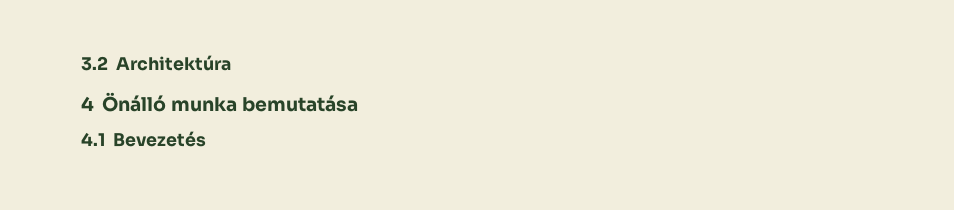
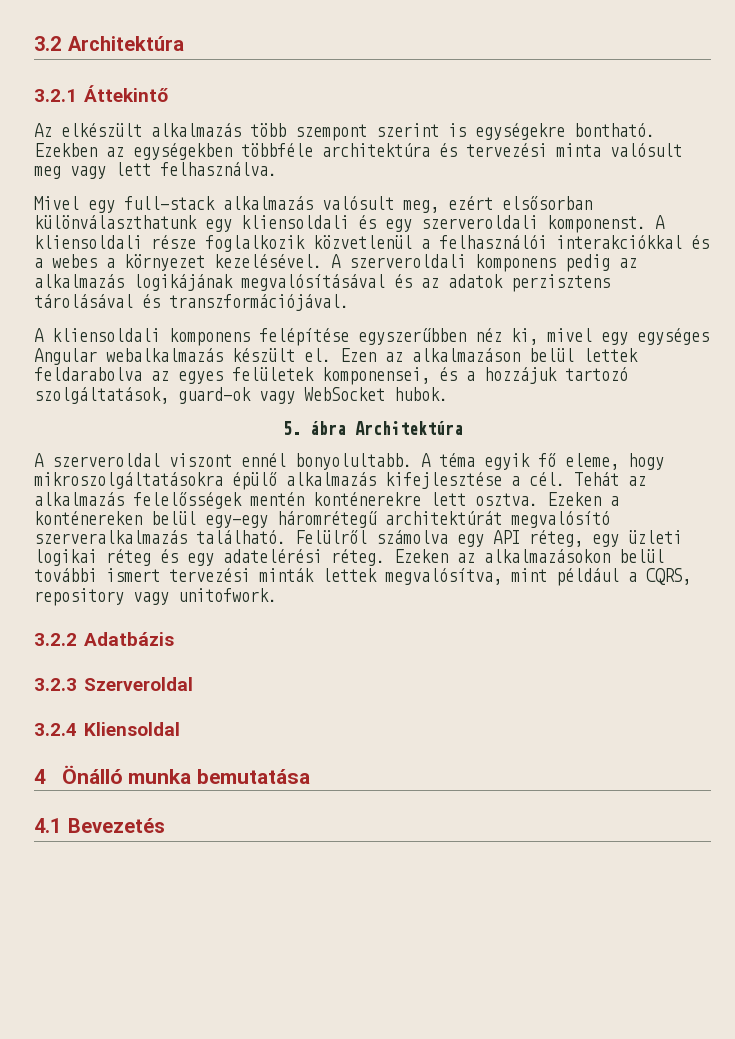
+ 3.2.1 Áttekintő
+ Az elkészült alkalmazás több szempont szerint is egységekre bontható. Ezekben az egységekben többféle architektúra és tervezési minta valósult meg vagy lett felhasználva.
+ Mivel egy full-stack alkalmazás valósult meg, ezért elsősorban különválaszthatunk egy kliensoldali és egy szerveroldali komponenst. A kliensoldali része foglalkozik közvetlenül a felhasználói interakciókkal és a webes a környezet kezelésével. A szerveroldali komponens pedig az alkalmazás logikájának megvalósításával és az adatok perzisztens tárolásával és transzformációjával.
+ A kliensoldali komponens felépítése egyszerűbben néz ki, mivel egy egységes Angular webalkalmazás készült el. Ezen az alkalmazáson belül lettek feldarabolva az egyes felületek komponensei, és a hozzájuk tartozó szolgáltatások, guard-ok vagy WebSocket hubok.
+ 5. ábra Architektúra
+ A szerveroldal viszont ennél bonyolultabb. A téma egyik fő eleme, hogy mikroszolgáltatásokra épülő alkalmazás kifejlesztése a cél. Tehát az alkalmazás felelősségek mentén konténerekre lett osztva. Ezeken a konténereken belül egy-egy háromrétegű architektúrát megvalósító szerveralkalmazás található. Felülről számolva egy API réteg, egy üzleti logikai réteg és egy adatelérési réteg. Ezeken az alkalmazásokon belül további ismert tervezési minták lettek megvalósítva, mint például a CQRS, repository vagy unitofwork.
+ 3.2.2 Adatbázis
+ 3.2.3 Szerveroldal
+ 3.2.4 Kliensoldal

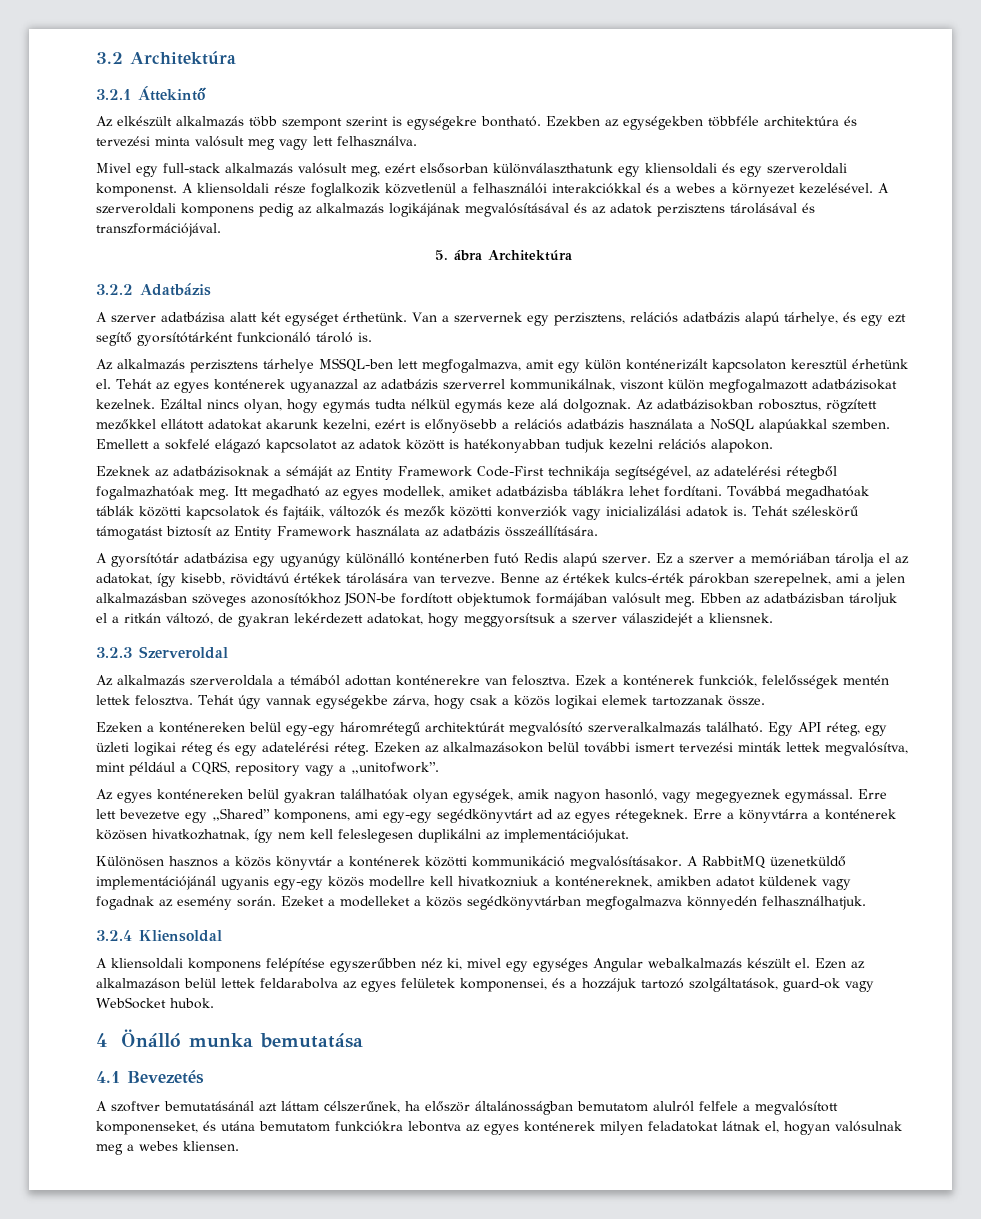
+ 5. ábra Architektúra
+ 3.2.2 Adatbázis
+ A szerver adatbázisa alatt két egységet érthetünk. Van a szervernek egy perzisztens, relációs adatbázis alapú tárhelye, és egy ezt segítő gyorsítótárként funkcionáló tároló is.
+ Az alkalmazás perzisztens tárhelye MSSQL-ben lett megfogalmazva, amit egy külön konténerizált kapcsolaton keresztül érhetünk el. Tehát az egyes konténerek ugyanazzal az adatbázis szerverrel kommunikálnak, viszont külön megfogalmazott adatbázisokat kezelnek. Ezáltal nincs olyan, hogy egymás tudta nélkül egymás keze alá dolgoznak. Az adatbázisokban robosztus, rögzített mezőkkel ellátott adatokat akarunk kezelni, ezért is előnyösebb a relációs adatbázis használata a NoSQL alapúakkal szemben. Emellett a sokfelé elágazó kapcsolatot az adatok között is hatékonyabban tudjuk kezelni relációs alapokon.
+ Ezeknek az adatbázisoknak a sémáját az Entity Framework Code-First technikája segítségével, az adatelérési rétegből fogalmazhatóak meg. Itt megadható az egyes modellek, amiket adatbázisba táblákra lehet fordítani. Továbbá megadhatóak táblák közötti kapcsolatok és fajtáik, változók és mezők közötti konverziók vagy inicializálási adatok is. Tehát széleskörű támogatást biztosít az Entity Framework használata az adatbázis összeállítására.
+ A gyorsítótár adatbázisa egy ugyanúgy különálló konténerben futó Redis alapú szerver. Ez a szerver a memóriában tárolja el az adatokat, így kisebb, rövidtávú értékek tárolására van tervezve. Benne az értékek kulcs-érték párokban szerepelnek, ami a jelen alkalmazásban szöveges azonosítókhoz JSON-be fordított objektumok formájában valósult meg. Ebben az adatbázisban tároljuk el a ritkán változó, de gyakran lekérdezett adatokat, hogy meggyorsítsuk a szerver válaszidejét a kliensnek.
+ 3.2.3 Szerveroldal
+ Az alkalmazás szerveroldala a témából adottan konténerekre van felosztva. Ezek a konténerek funkciók, felelősségek mentén lettek felosztva. Tehát úgy vannak egységekbe zárva, hogy csak a közös logikai elemek tartozzanak össze.
+ Ezeken a konténereken belül egy-egy háromrétegű architektúrát megvalósító szerveralkalmazás található. Egy API réteg, egy üzleti logikai réteg és egy adatelérési réteg. Ezeken az alkalmazásokon belül további ismert tervezési minták lettek megvalósítva, mint például a CQRS, repository vagy a „unitofwork”.
+ Az egyes konténereken belül gyakran találhatóak olyan egységek, amik nagyon hasonló, vagy megegyeznek egymással. Erre lett bevezetve egy „Shared” komponens, ami egy-egy segédkönyvtárt ad az egyes rétegeknek. Erre a könyvtárra a konténerek közösen hivatkozhatnak, így nem kell feleslegesen duplikálni az implementációjukat.
+ Különösen hasznos a közös könyvtár a konténerek közötti kommunikáció megvalósításakor. A RabbitMQ üzenetküldő implementációjánál ugyanis egy-egy közös modellre kell hivatkozniuk a konténereknek, amikben adatot küldenek vagy fogadnak az esemény során. Ezeket a modelleket a közös segédkönyvtárban megfogalmazva könnyedén felhasználhatjuk.
+ 3.2.4 Kliensoldal
- 5. ábra Architektúra
- A szerveroldal viszont ennél bonyolultabb. A téma egyik fő eleme, hogy mikroszolgáltatásokra épülő alkalmazás kifejlesztése a cél. Tehát az alkalmazás felelősségek mentén konténerekre lett osztva. Ezeken a konténereken belül egy-egy háromrétegű architektúrát megvalósító szerveralkalmazás található. Felülről számolva egy API réteg, egy üzleti logikai réteg és egy adatelérési réteg. Ezeken az alkalmazásokon belül további ismert tervezési minták lettek megvalósítva, mint például a CQRS, repository vagy unitofwork.
- 3.2.2 Adatbázis
- 3.2.3 Szerveroldal
- 3.2.4 Kliensoldal
+ A szoftver bemutatásánál azt láttam célszerűnek, ha először általánosságban bemutatom alulról felfele a megvalósított komponenseket, és utána bemutatom funkciókra lebontva az egyes konténerek milyen feladatokat látnak el, hogyan valósulnak meg a webes kliensen.

